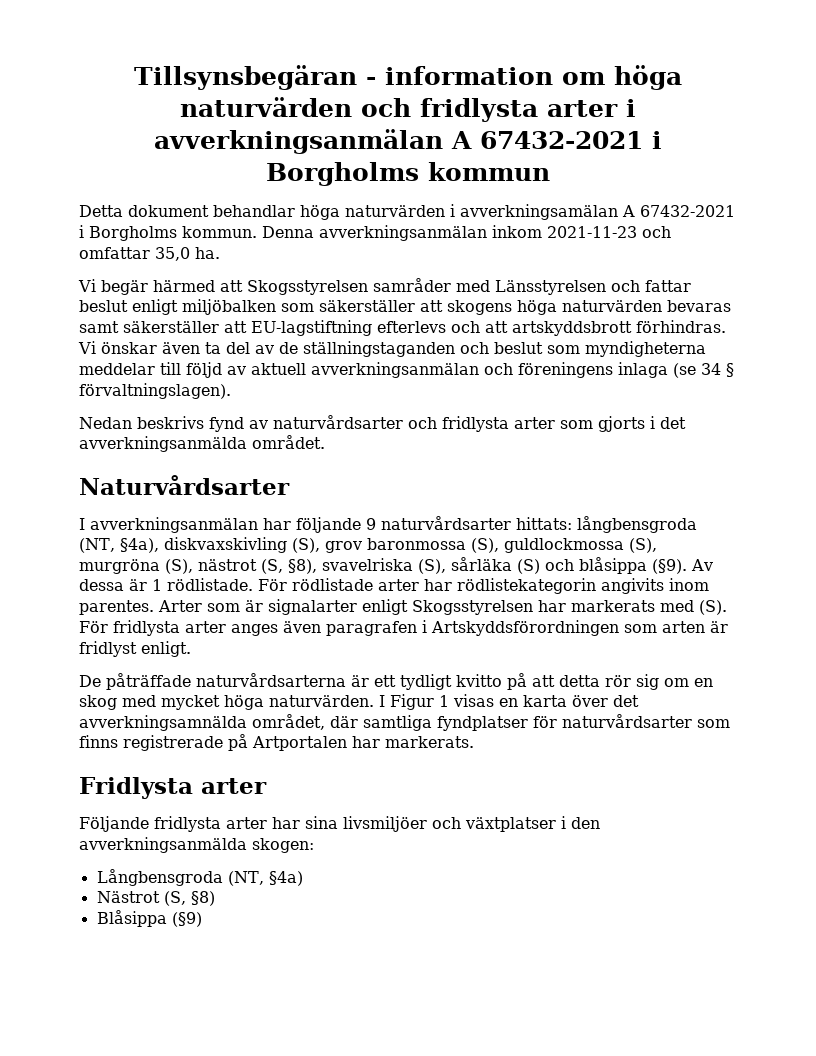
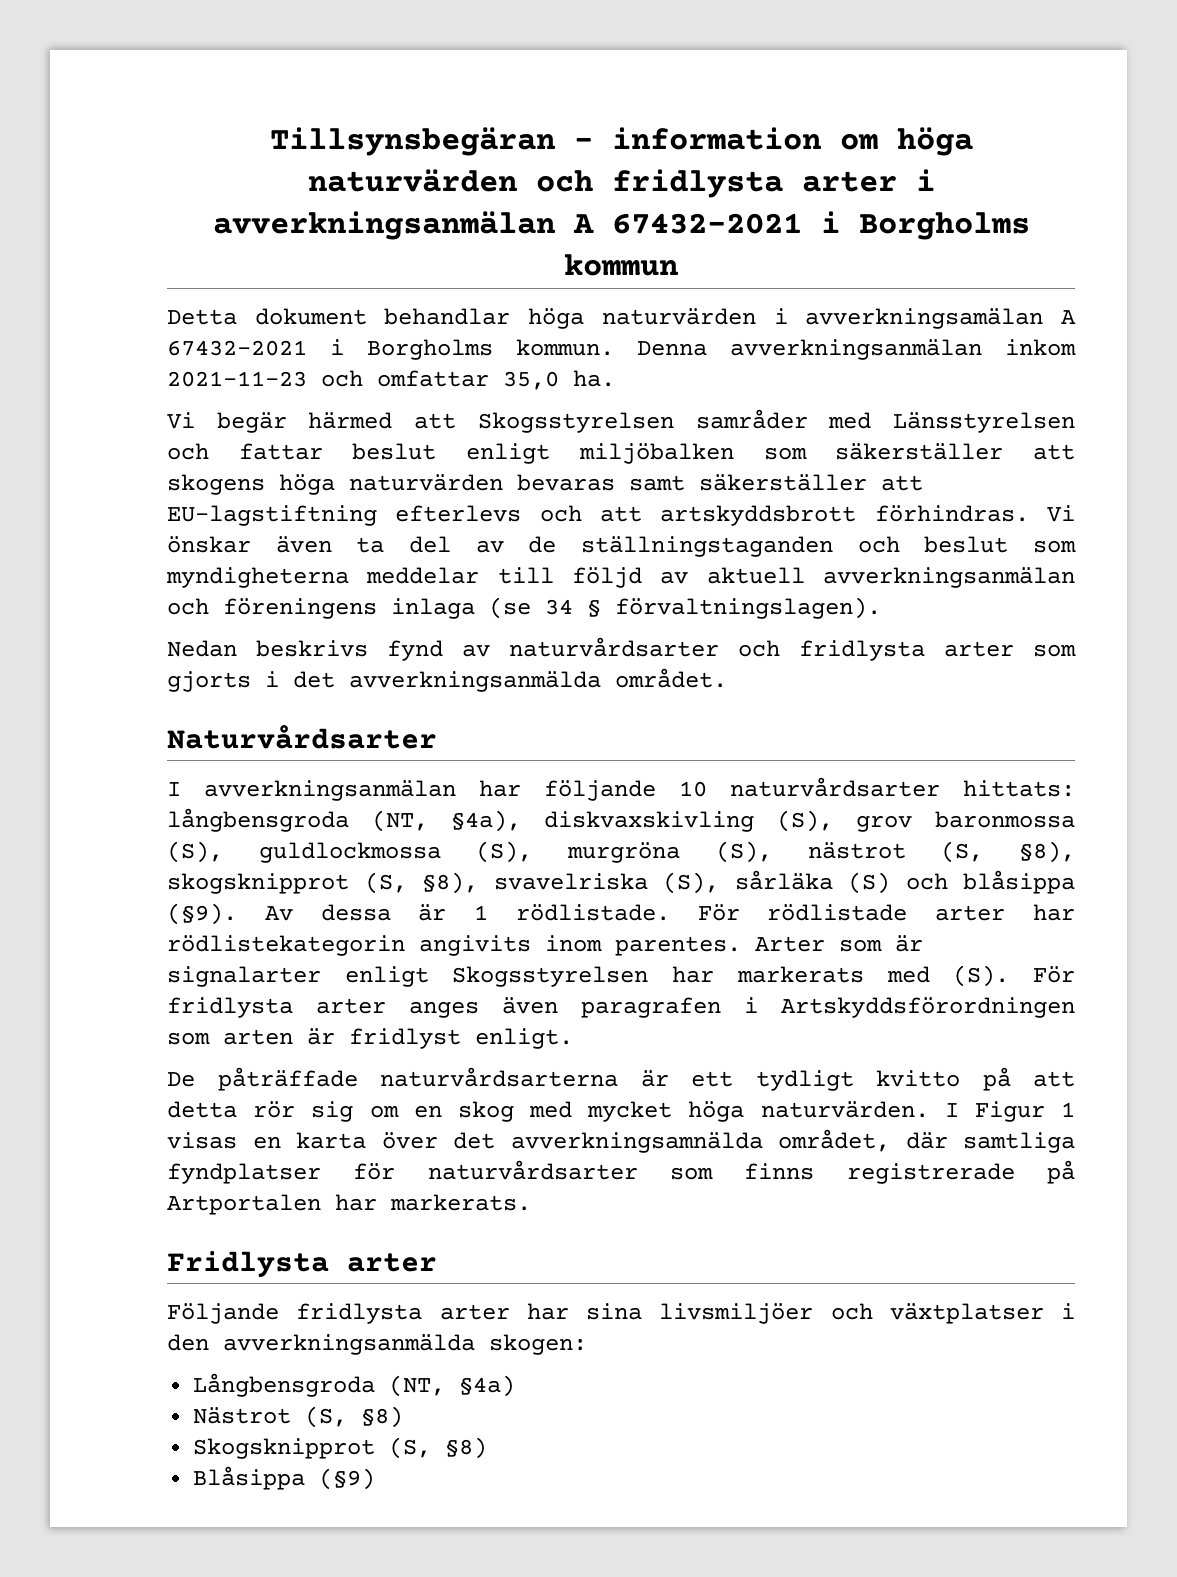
- I avverkningsanmälan har följande 9 naturvårdsarter hittats: långbensgroda (NT, §4a), diskvaxskivling (S), grov baronmossa (S), guldlockmossa (S), murgröna (S), nästrot (S, §8), svavelriska (S), sårläka (S) och blåsippa (§9).
+ I avverkningsanmälan har följande 10 naturvårdsarter hittats: långbensgroda (NT, §4a), diskvaxskivling (S), grov baronmossa (S), guldlockmossa (S), murgröna (S), nästrot (S, §8), skogsknipprot (S, §8), svavelriska (S), sårläka (S) och blåsippa (§9).
+ Skogsknipprot (S, §8)

